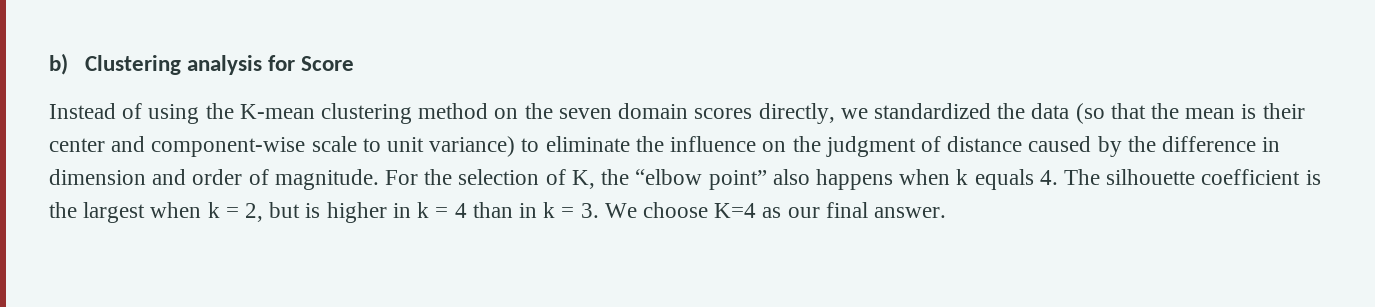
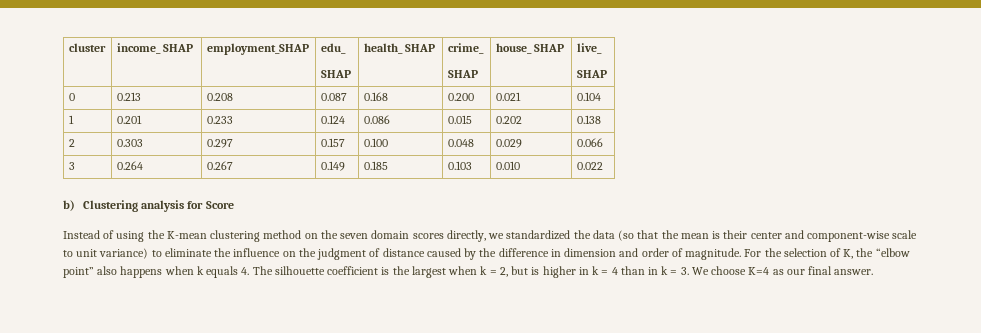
+ cluster | income_ SHAP | employment_SHAP | edu_
+ SHAP | health_ SHAP | crime_
+ SHAP | house_ SHAP | live_
+ SHAP
+ 0 | 0.213 | 0.208 | 0.087 | 0.168 | 0.200 | 0.021 | 0.104
+ 1 | 0.201 | 0.233 | 0.124 | 0.086 | 0.015 | 0.202 | 0.138
+ 2 | 0.303 | 0.297 | 0.157 | 0.100 | 0.048 | 0.029 | 0.066
+ 3 | 0.264 | 0.267 | 0.149 | 0.185 | 0.103 | 0.010 | 0.022

